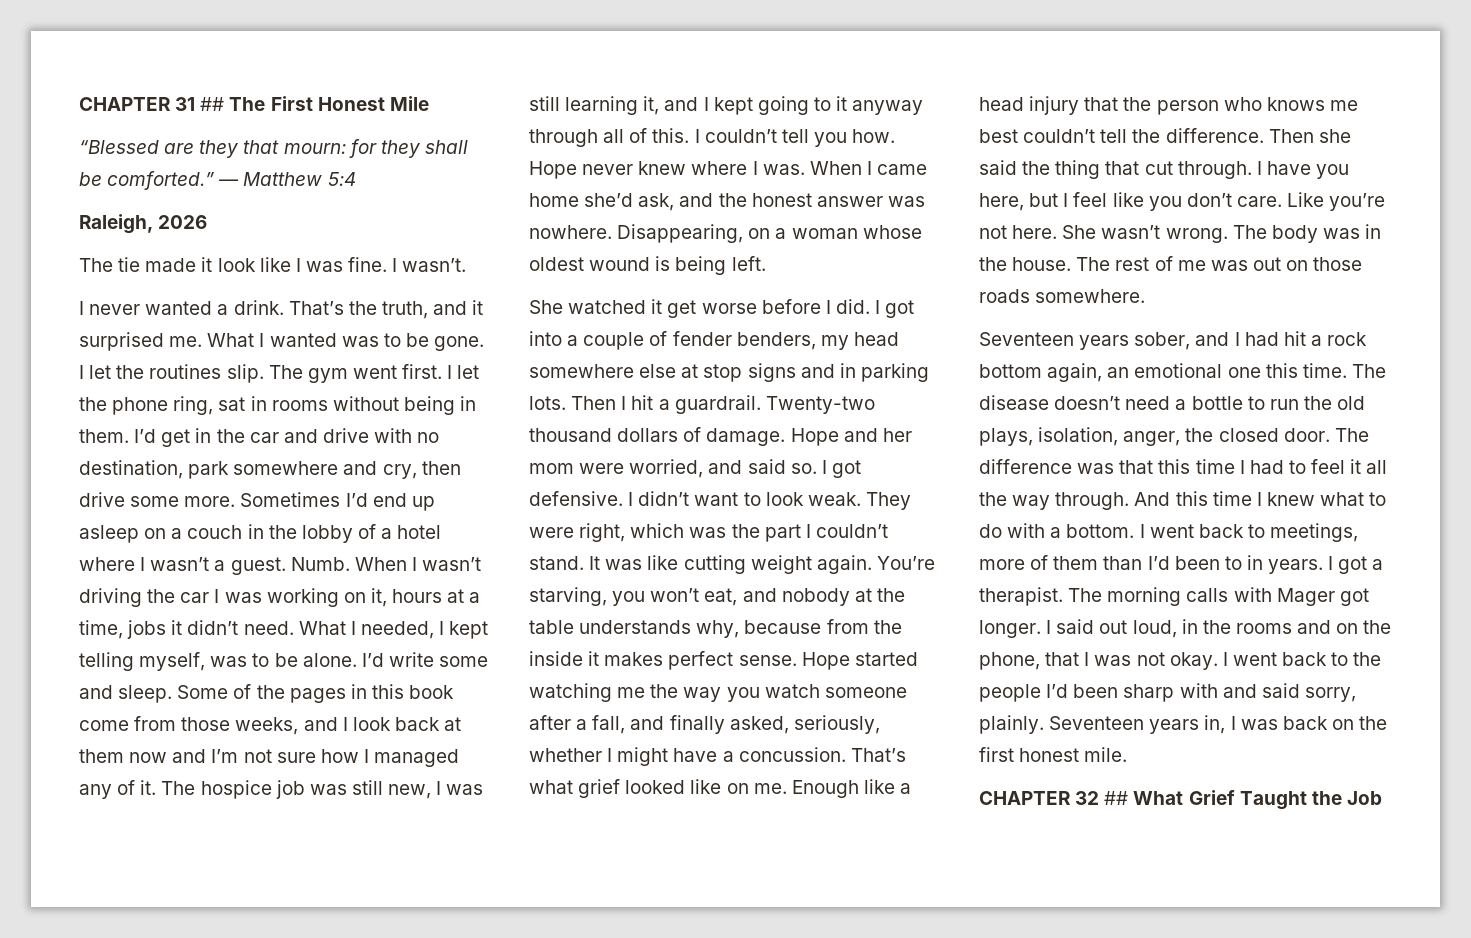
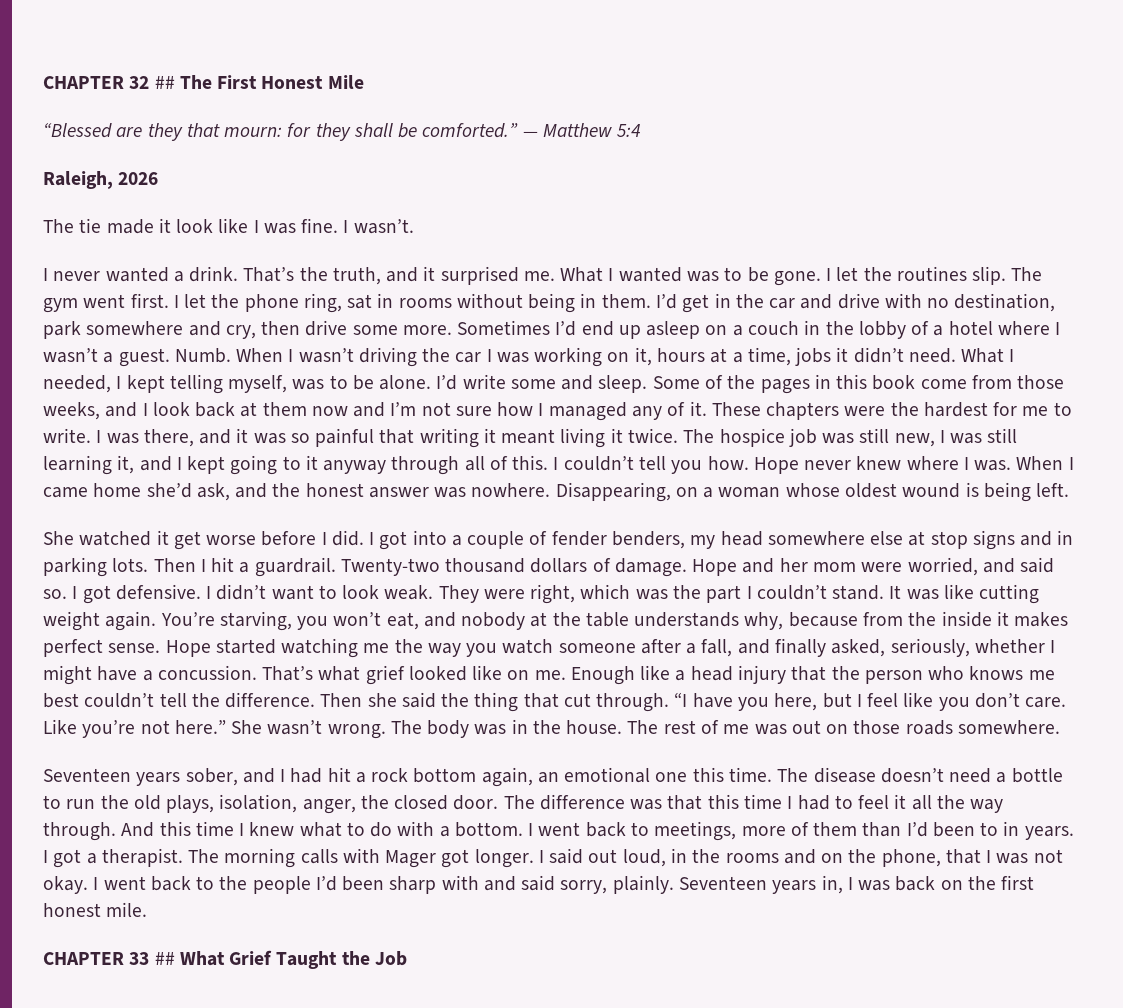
- CHAPTER 31 ## The First Honest Mile
+ CHAPTER 32 ## The First Honest Mile
+ These chapters were the hardest for me to write. I was there, and it was so painful that writing it meant living it twice.
- I have you here, but I feel like you don’t care.
+ “I have you here, but I feel like you don’t care.
- Like you’re not here.
+ Like you’re not here.”
- CHAPTER 32 ## What Grief Taught the Job
+ CHAPTER 33 ## What Grief Taught the Job

